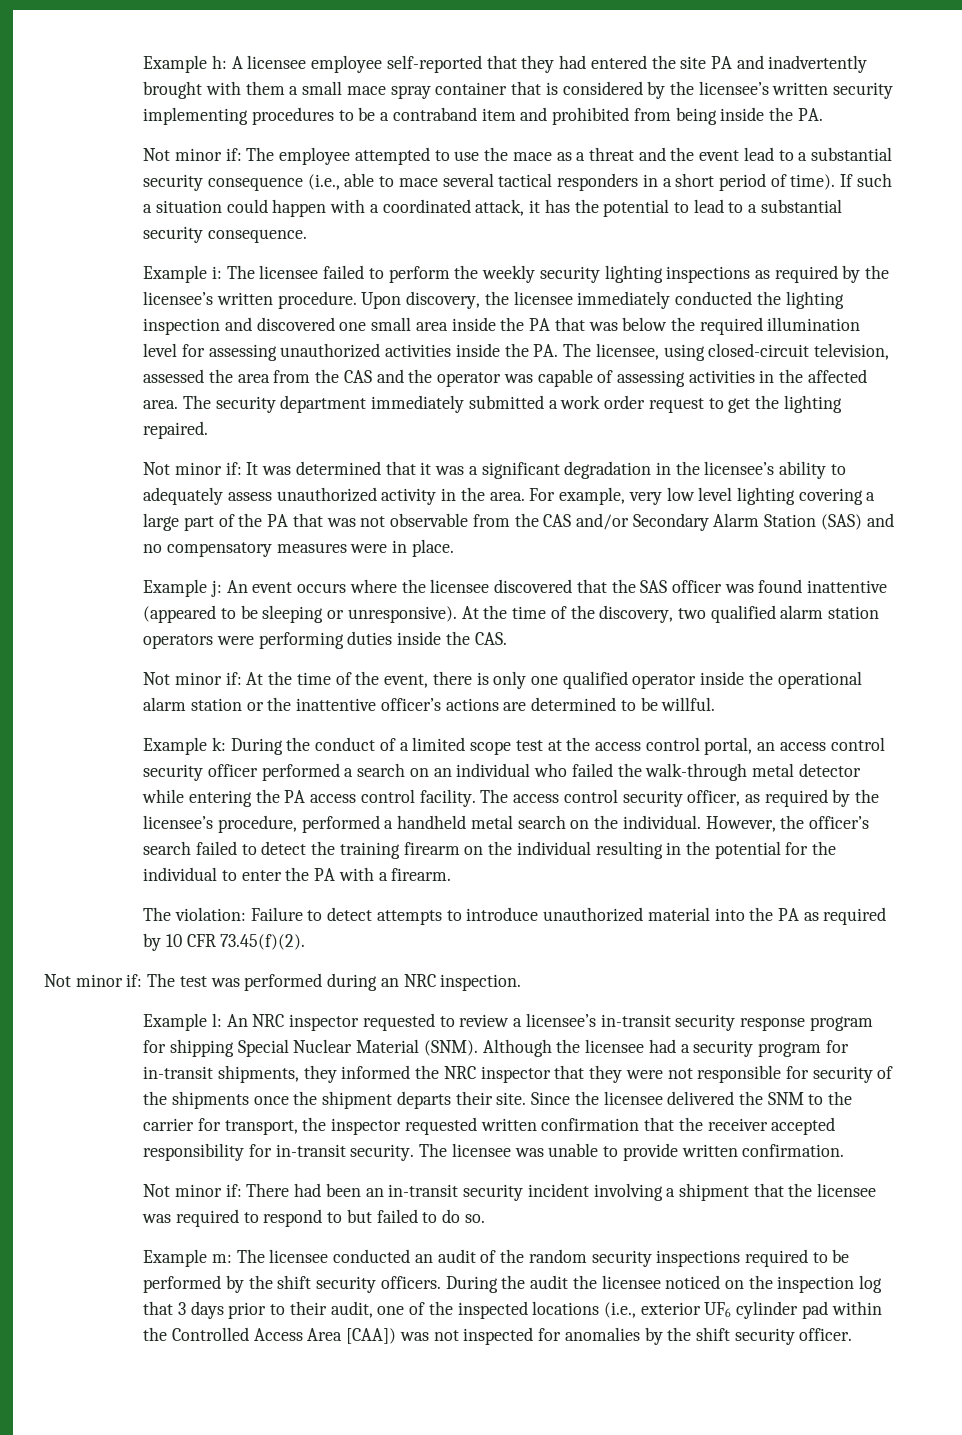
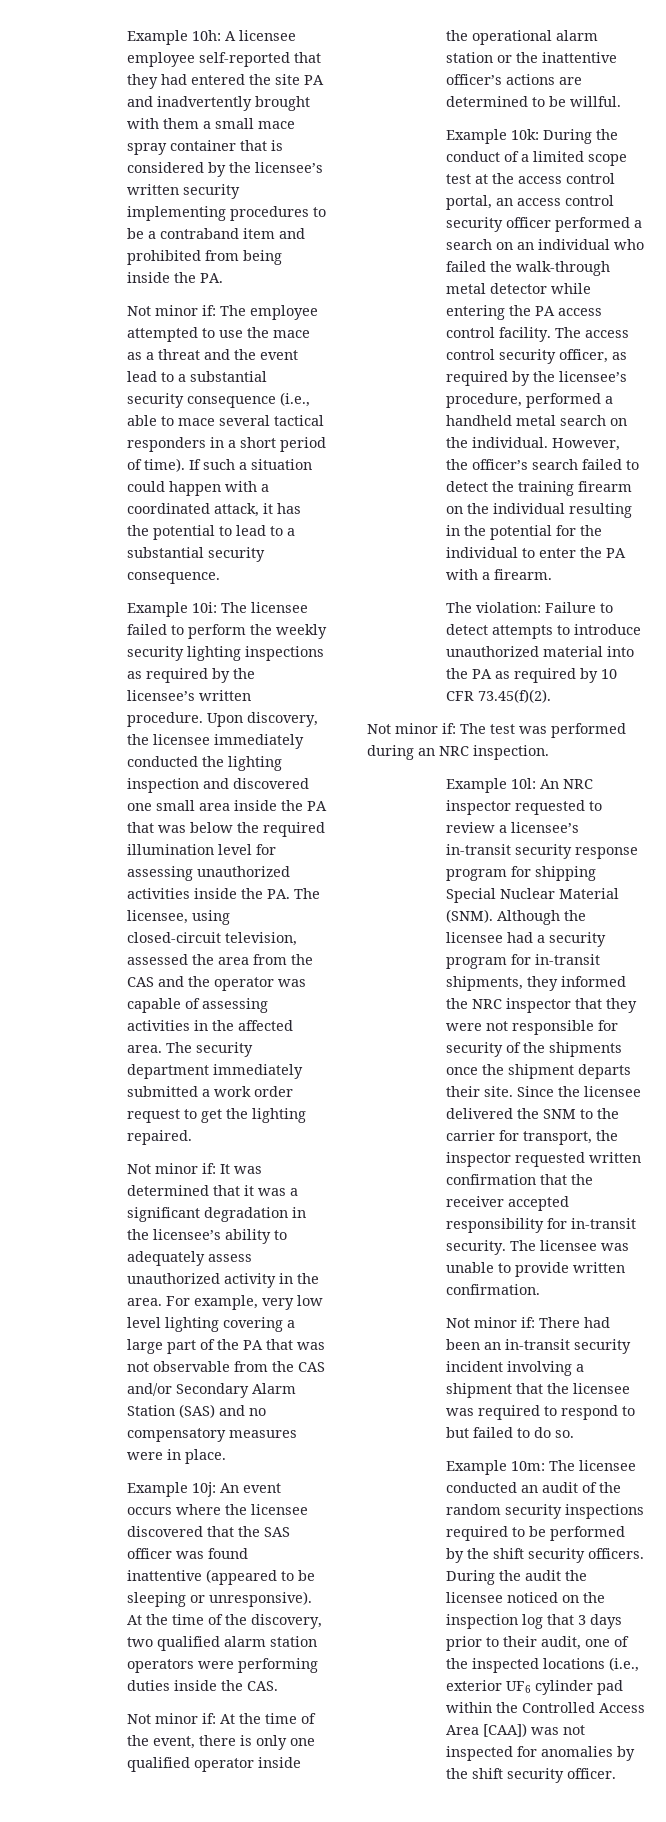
- Example h: A licensee employee self-reported that they had entered the site PA and inadvertently brought with them a small mace spray container that is considered by the licensee’s written security implementing procedures to be a contraband item and prohibited from being inside the PA.
+ Example 10h: A licensee employee self-reported that they had entered the site PA and inadvertently brought with them a small mace spray container that is considered by the licensee’s written security implementing procedures to be a contraband item and prohibited from being inside the PA.
- Example i: The licensee failed to perform the weekly security lighting inspections as required by the licensee’s written procedure.
+ Example 10i: The licensee failed to perform the weekly security lighting inspections as required by the licensee’s written procedure.
- Example j: An event occurs where the licensee discovered that the SAS officer was found inattentive (appeared to be sleeping or unresponsive).
+ Example 10j: An event occurs where the licensee discovered that the SAS officer was found inattentive (appeared to be sleeping or unresponsive).
- Example k: During the conduct of a limited scope test at the access control portal, an access control security officer performed a search on an individual who failed the walk-through metal detector while entering the PA access control facility.
+ Example 10k: During the conduct of a limited scope test at the access control portal, an access control security officer performed a search on an individual who failed the walk-through metal detector while entering the PA access control facility.
- Example l: An NRC inspector requested to review a licensee’s in-transit security response program for shipping Special Nuclear Material (SNM).
+ Example 10l: An NRC inspector requested to review a licensee’s in-transit security response program for shipping Special Nuclear Material (SNM).
- Example m: The licensee conducted an audit of the random security inspections required to be performed by the shift security officers.
+ Example 10m: The licensee conducted an audit of the random security inspections required to be performed by the shift security officers.

